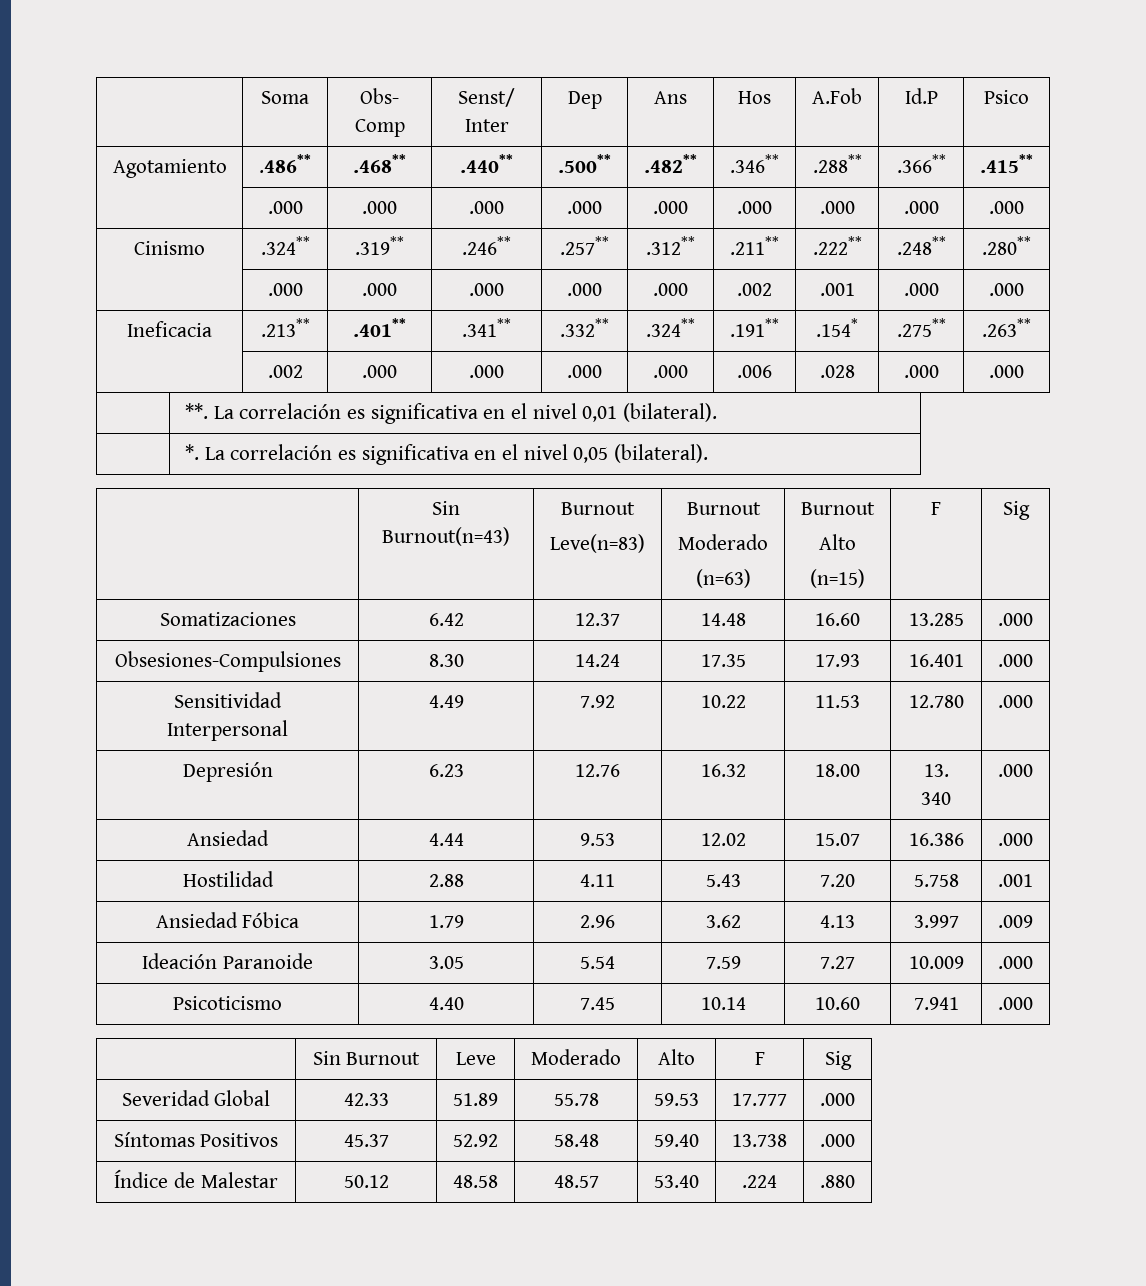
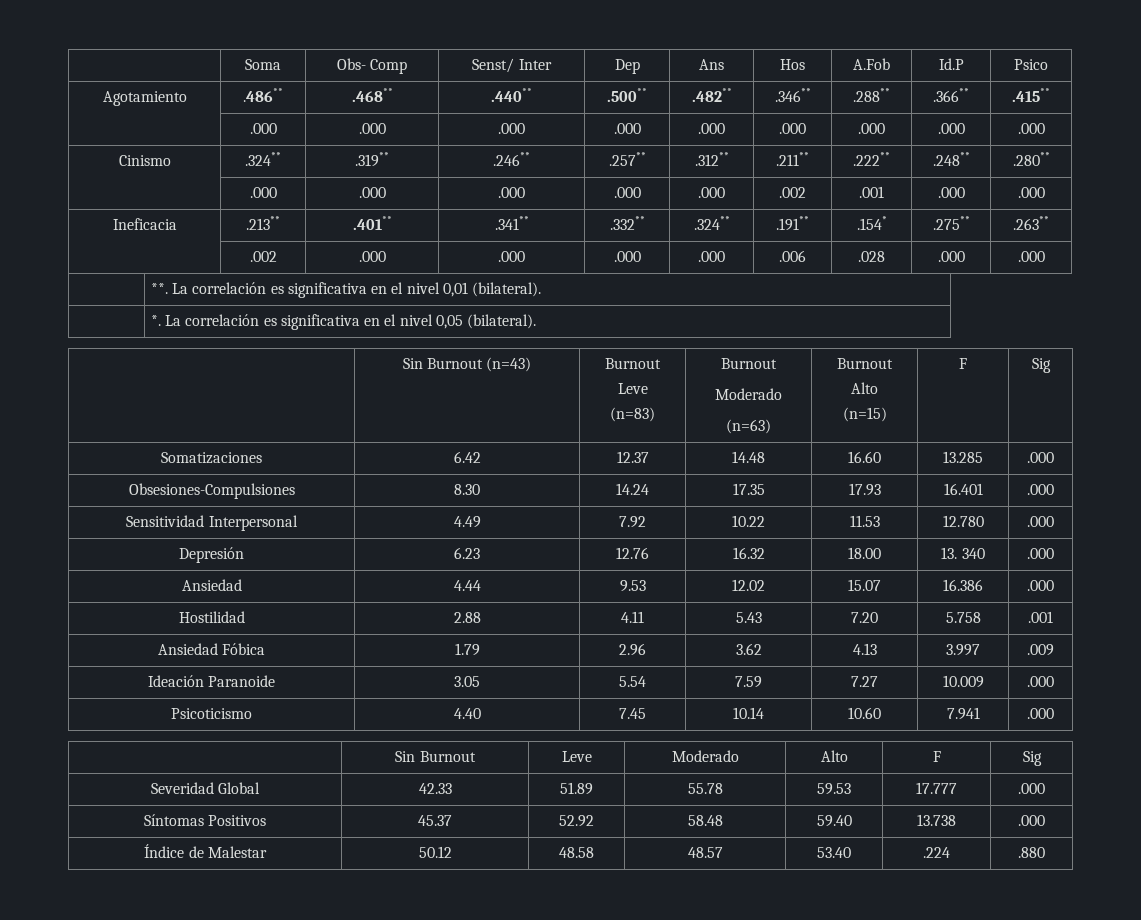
- | Sin Burnout(n=43) | Burnout
- Leve(n=83) | Burnout
+ | Sin Burnout (n=43) | Burnout
+ Leve
+ (n=83) | Burnout

